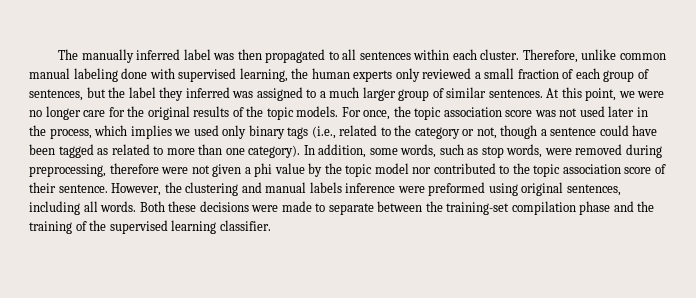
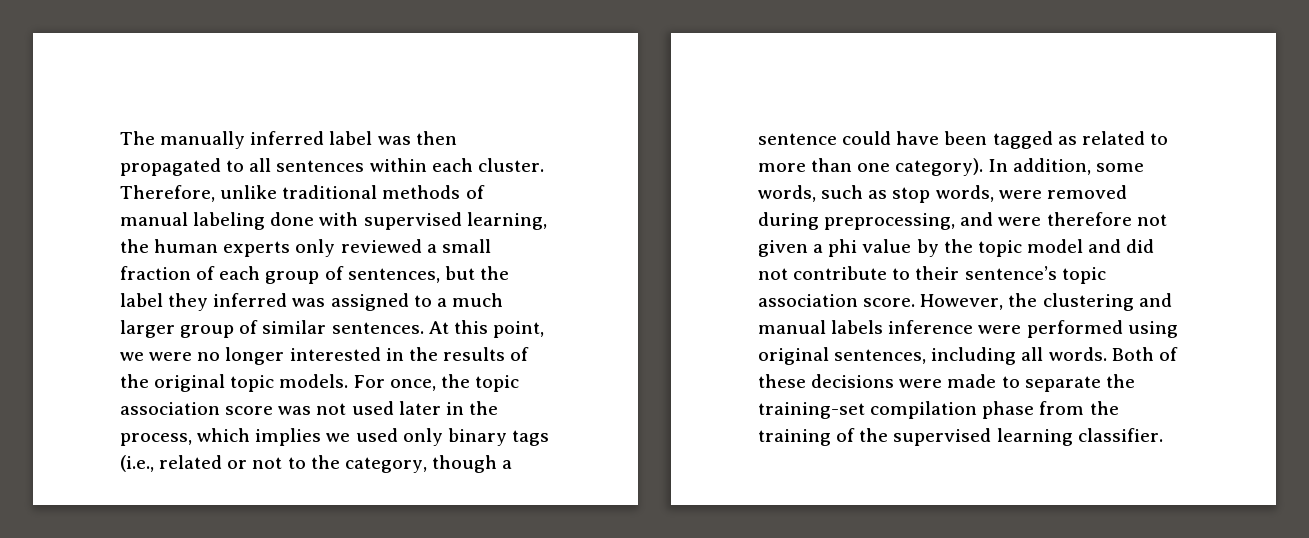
- Therefore, unlike common manual labeling done with supervised learning, the human experts only reviewed a small fraction of each group of sentences, but the label they inferred was assigned to a much larger group of similar sentences.
+ Therefore, unlike traditional methods of manual labeling done with supervised learning, the human experts only reviewed a small fraction of each group of sentences, but the label they inferred was assigned to a much larger group of similar sentences.
- At this point, we were no longer care for the original results of the topic models.
+ At this point, we were no longer interested in the results of the original topic models.
- For once, the topic association score was not used later in the process, which implies we used only binary tags (i.e., related to the category or not, though a sentence could have been tagged as related to more than one category).
+ For once, the topic association score was not used later in the process, which implies we used only binary tags (i.e., related or not to the category, though a sentence could have been tagged as related to more than one category).
- In addition, some words, such as stop words, were removed during preprocessing, therefore were not given a phi value by the topic model nor contributed to the topic association score of their sentence.
+ In addition, some words, such as stop words, were removed during preprocessing, and were therefore not given a phi value by the topic model and did not contribute to their sentence’s topic association score.
- However, the clustering and manual labels inference were preformed using original sentences, including all words.
+ However, the clustering and manual labels inference were performed using original sentences, including all words.
- Both these decisions were made to separate between the training-set compilation phase and the training of the supervised learning classifier.
+ Both of these decisions were made to separate the training-set compilation phase from the training of the supervised learning classifier.

